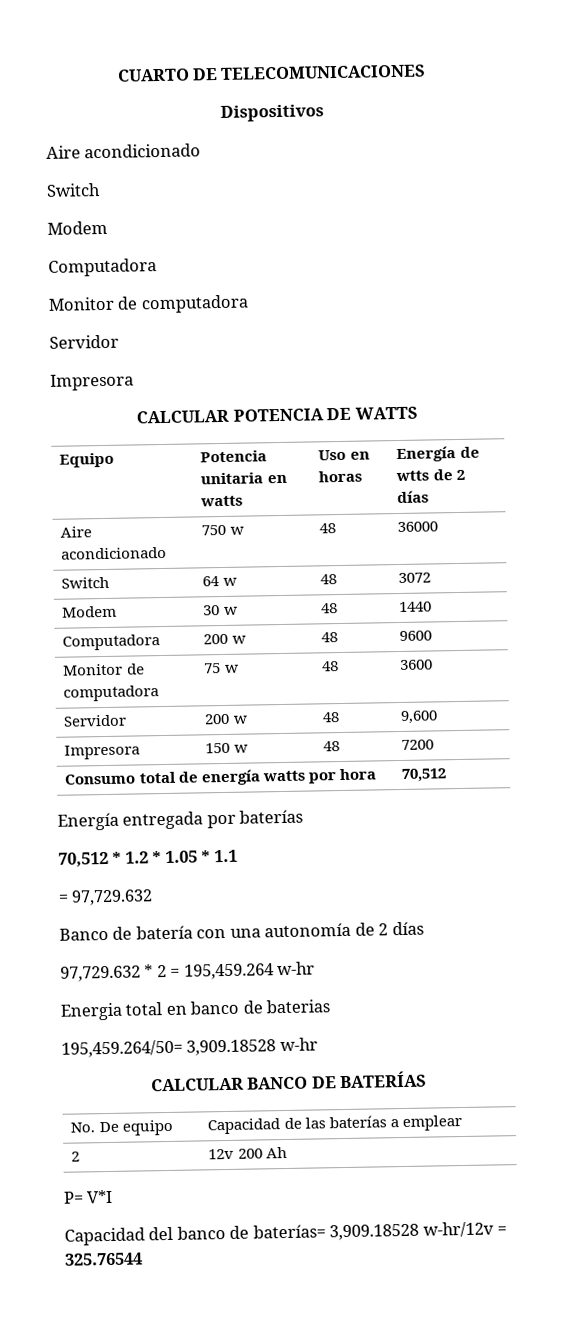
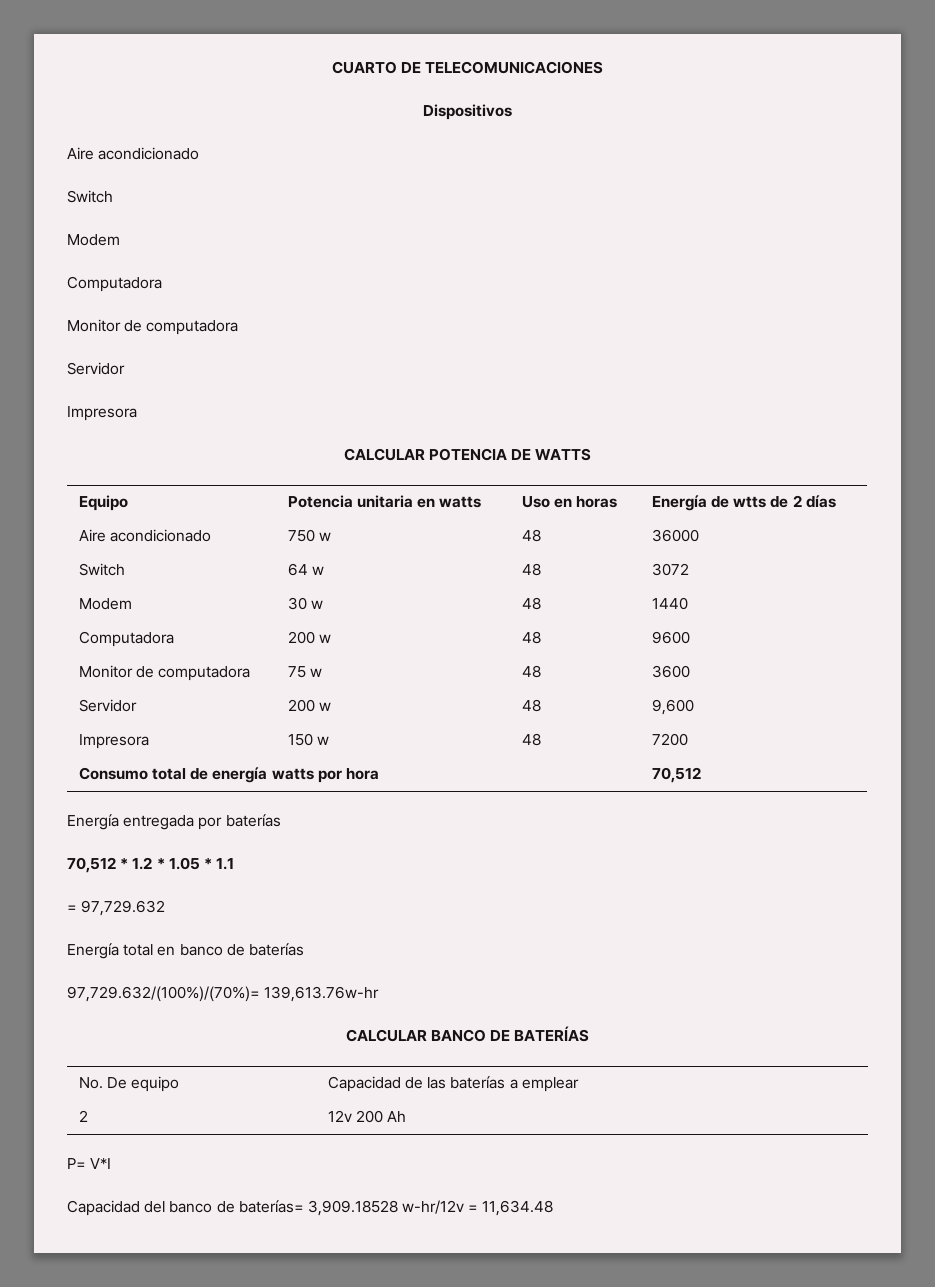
- Banco de batería con una autonomía de 2 días
- 97,729.632 * 2 = 195,459.264 w-hr
- Energia total en banco de baterias
- 195,459.264/50= 3,909.18528 w-hr
+ Energía total en banco de baterías
+ 97,729.632/(100%)/(70%)= 139,613.76w-hr
- Capacidad del banco de baterías= 3,909.18528 w-hr/12v = 325.76544
+ Capacidad del banco de baterías= 3,909.18528 w-hr/12v = 11,634.48

